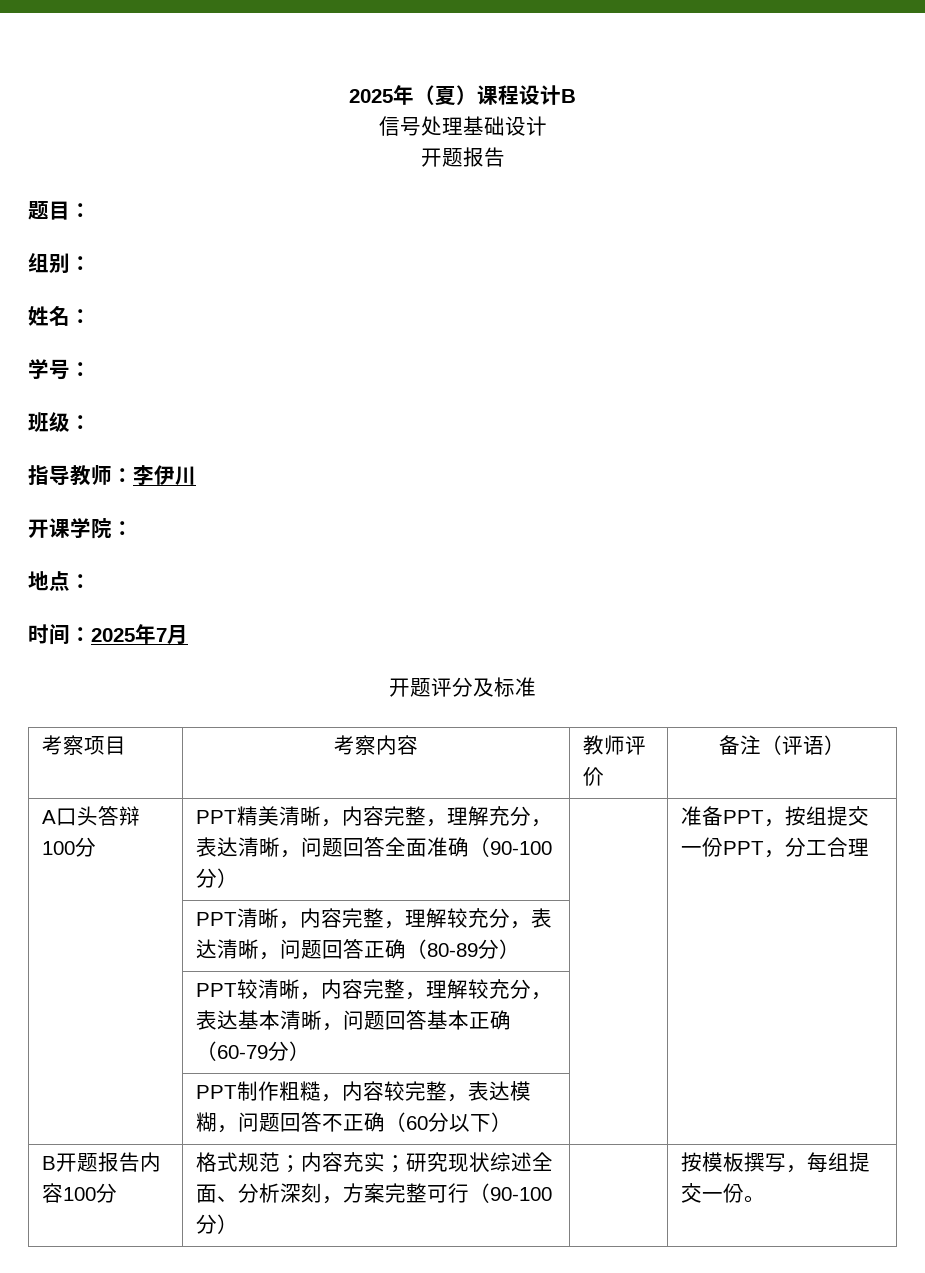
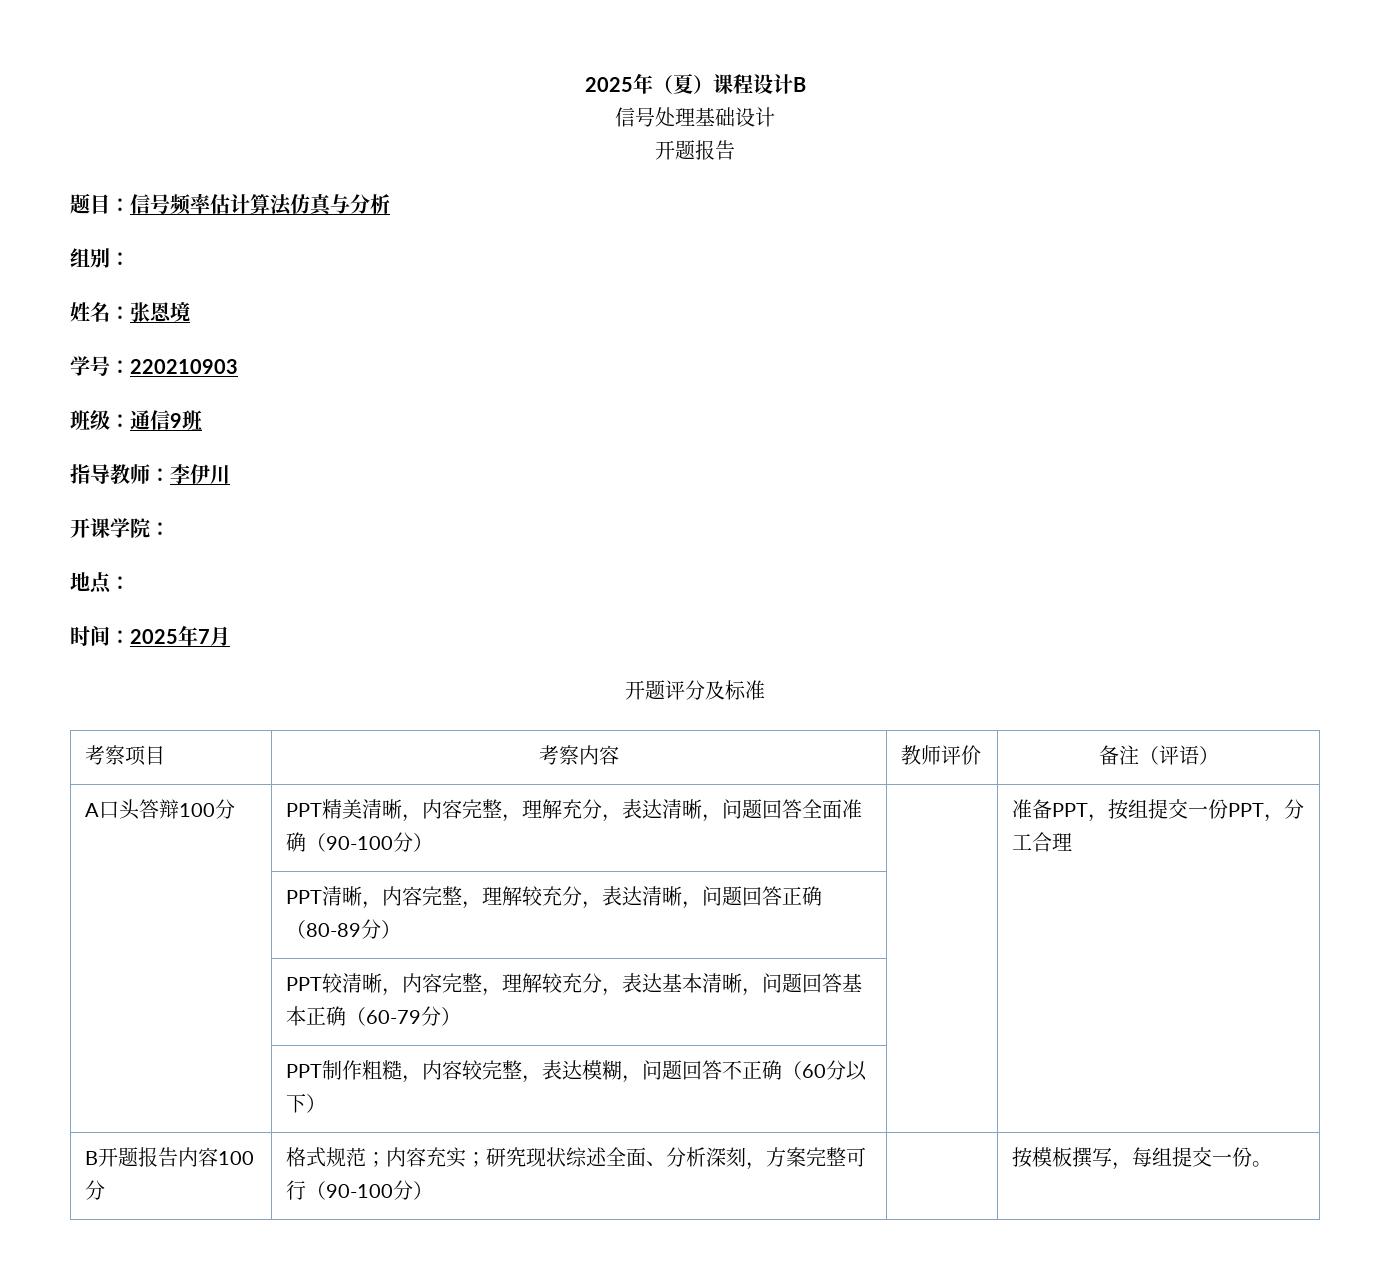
- 题目：
+ 题目：信号频率估计算法仿真与分析
- 姓名：
+ 姓名：张恩境
- 学号：
+ 学号：220210903
- 班级：
+ 班级：通信9班

